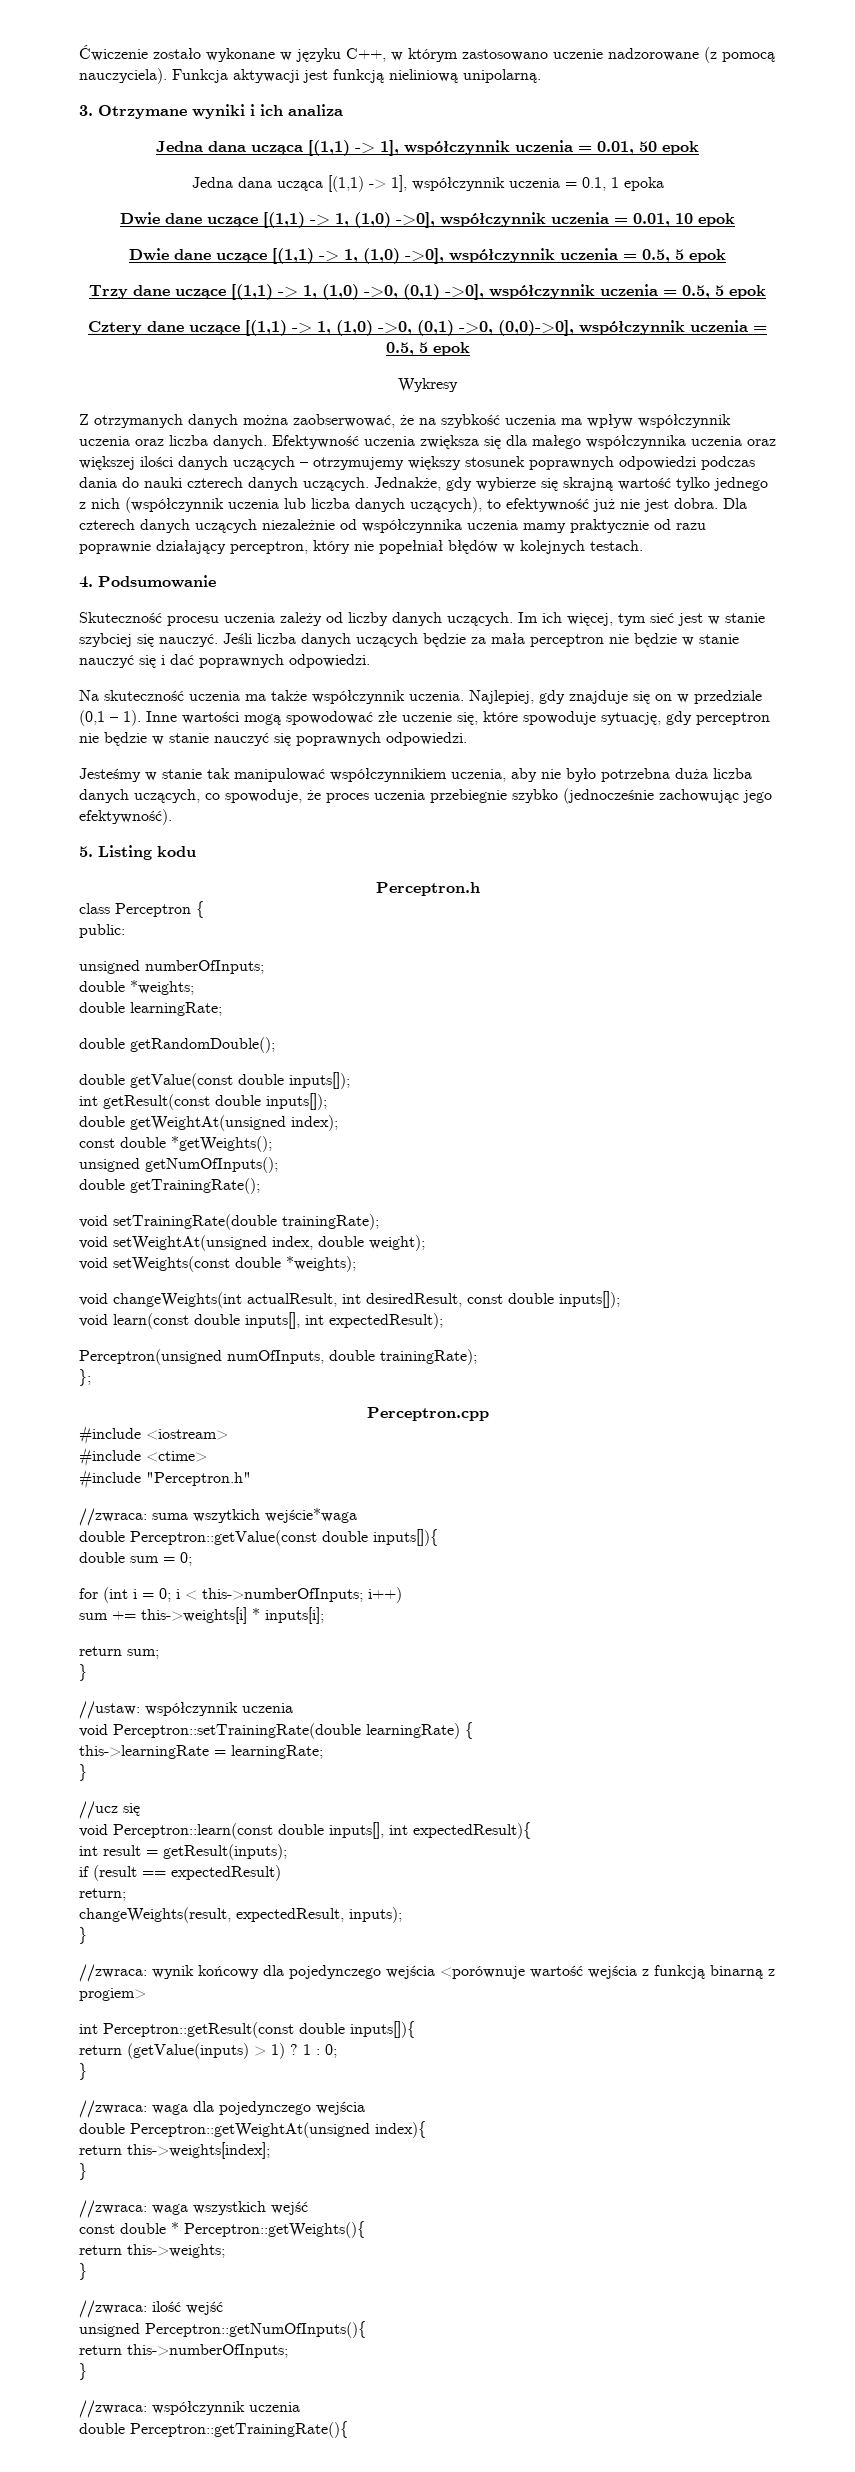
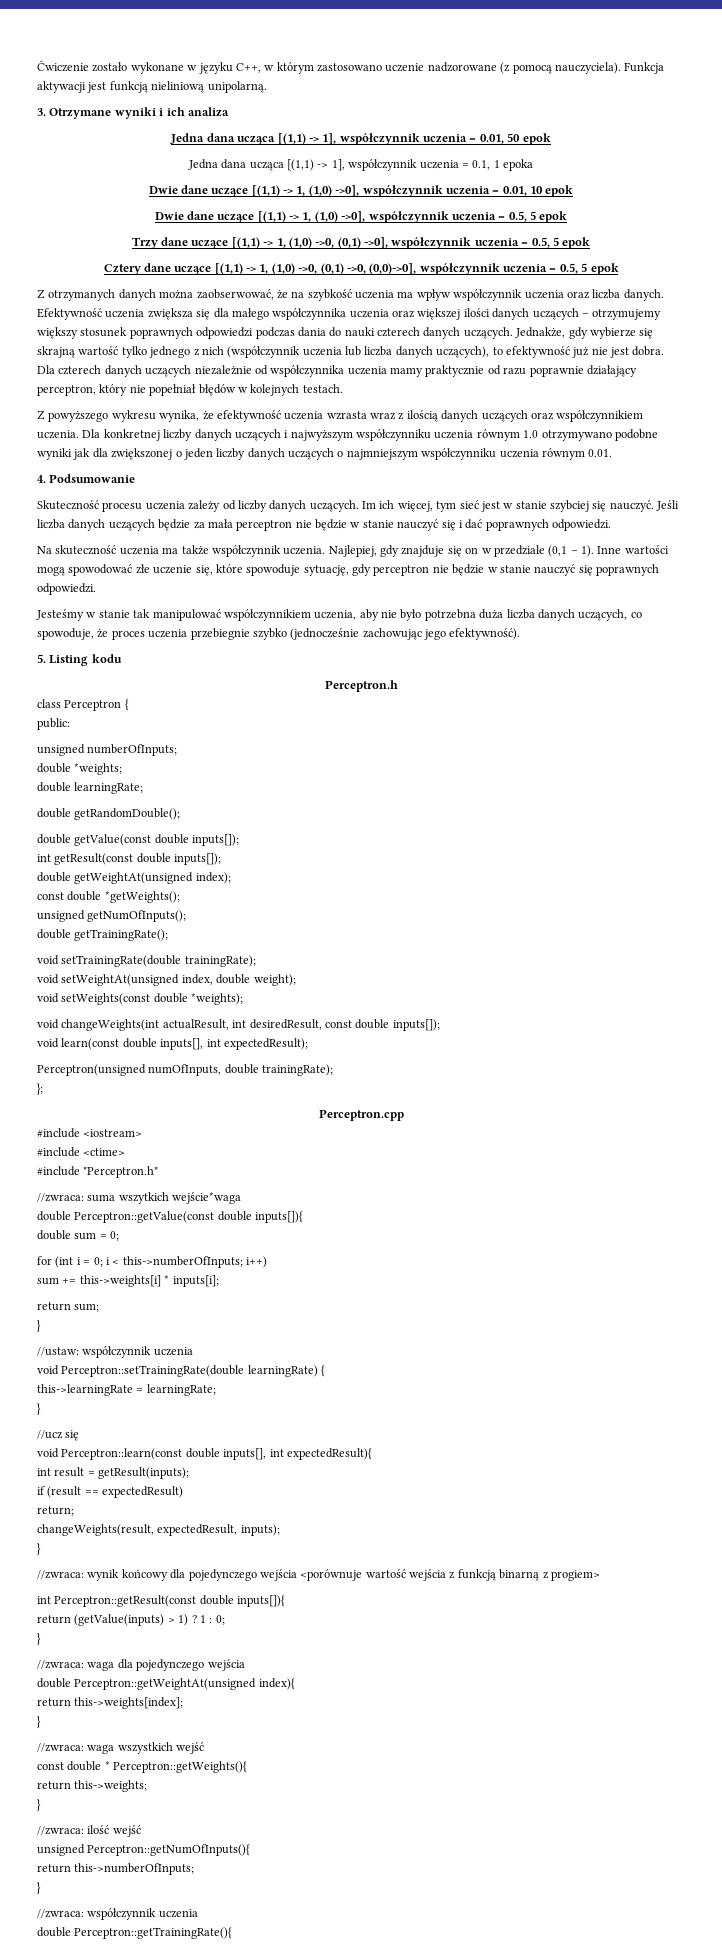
- Wykresy
+ Z powyższego wykresu wynika, że efektywność uczenia wzrasta wraz z ilością danych uczących oraz współczynnikiem uczenia. Dla konkretnej liczby danych uczących i najwyższym współczynniku uczenia równym 1.0 otrzymywano podobne wyniki jak dla zwiększonej o jeden liczby danych uczących o najmniejszym współczynniku uczenia równym 0.01.

